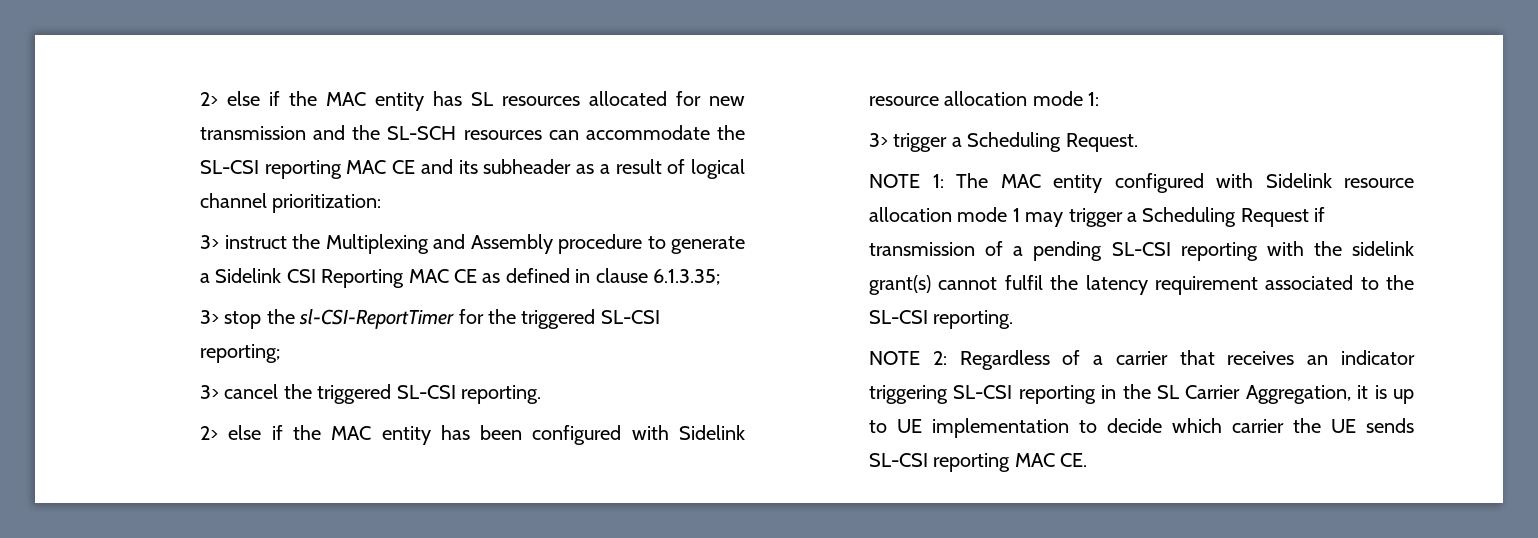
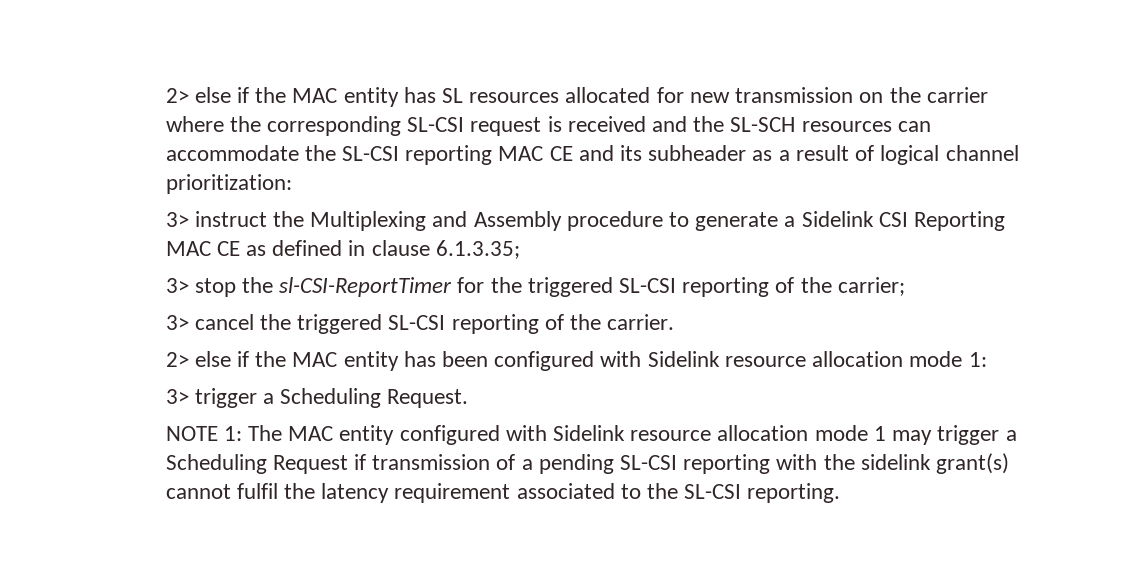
- 2> else if the MAC entity has SL resources allocated for new transmission and the SL-SCH resources can accommodate the SL-CSI reporting MAC CE and its subheader as a result of logical channel prioritization:
+ 2> else if the MAC entity has SL resources allocated for new transmission on the carrier where the corresponding SL-CSI request is received and the SL-SCH resources can accommodate the SL-CSI reporting MAC CE and its subheader as a result of logical channel prioritization:
- 3> stop the sl-CSI-ReportTimer for the triggered SL-CSI reporting;
+ 3> stop the sl-CSI-ReportTimer for the triggered SL-CSI reporting of the carrier;
- 3> cancel the triggered SL-CSI reporting.
+ 3> cancel the triggered SL-CSI reporting of the carrier.
- NOTE 2: Regardless of a carrier that receives an indicator triggering SL-CSI reporting in the SL Carrier Aggregation, it is up to UE implementation to decide which carrier the UE sends SL-CSI reporting MAC CE.

